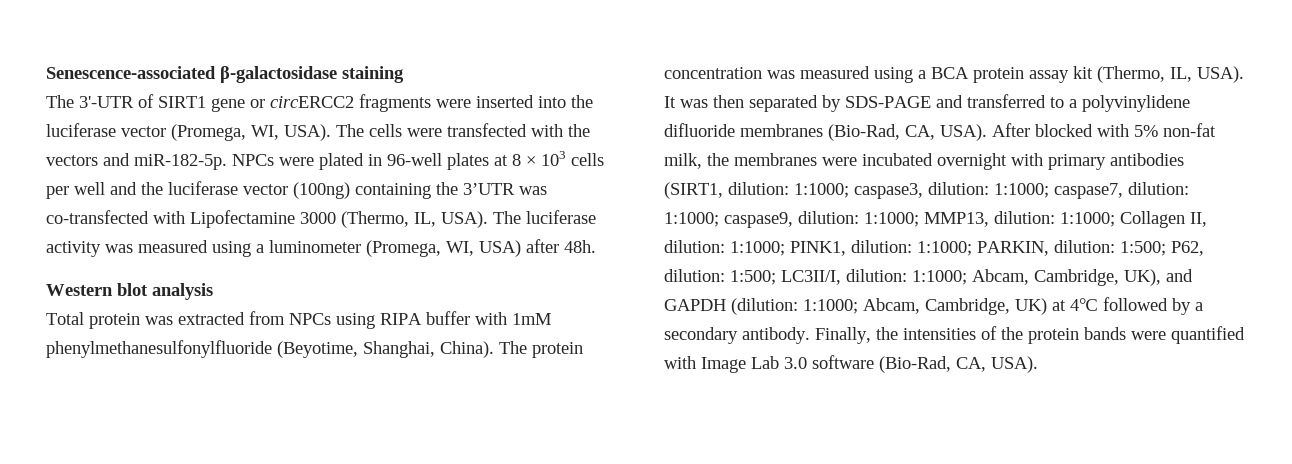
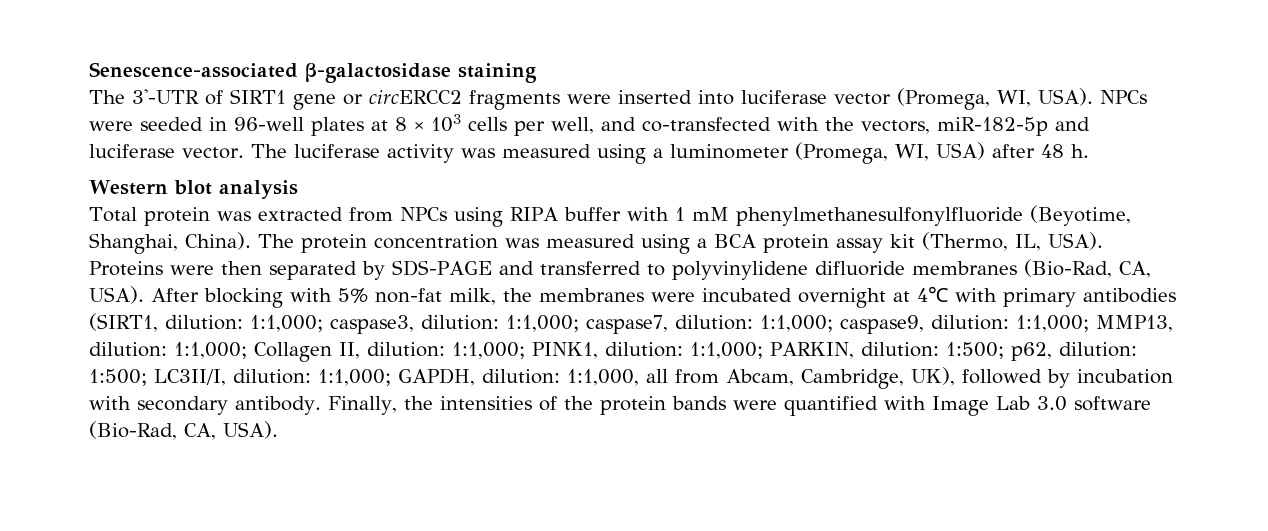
- The 3'-UTR of SIRT1 gene or circERCC2 fragments were inserted into the luciferase vector (Promega, WI, USA).
+ The 3'-UTR of SIRT1 gene or circERCC2 fragments were inserted into luciferase vector (Promega, WI, USA).
- The cells were transfected with the vectors and miR-182-5p.
- NPCs were plated in 96-well plates at 8 × 103 cells per well and the luciferase vector (100ng) containing the 3’UTR was co-transfected with Lipofectamine 3000 (Thermo, IL, USA).
+ NPCs were seeded in 96-well plates at 8 × 103 cells per well, and co-transfected with the vectors, miR-182-5p and luciferase vector.
- The luciferase activity was measured using a luminometer (Promega, WI, USA) after 48h.
+ The luciferase activity was measured using a luminometer (Promega, WI, USA) after 48 h.
- Total protein was extracted from NPCs using RIPA buffer with 1mM phenylmethanesulfonylfluoride (Beyotime, Shanghai, China).
+ Total protein was extracted from NPCs using RIPA buffer with 1 mM phenylmethanesulfonylfluoride (Beyotime, Shanghai, China).
- It was then separated by SDS-PAGE and transferred to a polyvinylidene difluoride membranes (Bio-Rad, CA, USA).
+ Proteins were then separated by SDS-PAGE and transferred to polyvinylidene difluoride membranes (Bio-Rad, CA, USA).
- After blocked with 5% non-fat milk, the membranes were incubated overnight with primary antibodies (SIRT1, dilution: 1:1000; caspase3, dilution: 1:1000; caspase7, dilution: 1:1000; caspase9, dilution: 1:1000; MMP13, dilution: 1:1000; Collagen II, dilution: 1:1000; PINK1, dilution: 1:1000; PARKIN, dilution: 1:500; P62, dilution: 1:500; LC3II/I, dilution: 1:1000; Abcam, Cambridge, UK), and GAPDH (dilution: 1:1000; Abcam, Cambridge, UK) at 4℃ followed by a secondary antibody.
+ After blocking with 5% non-fat milk, the membranes were incubated overnight at 4℃ with primary antibodies (SIRT1, dilution: 1:1,000; caspase3, dilution: 1:1,000; caspase7, dilution: 1:1,000; caspase9, dilution: 1:1,000; MMP13, dilution: 1:1,000; Collagen II, dilution: 1:1,000; PINK1, dilution: 1:1,000; PARKIN, dilution: 1:500; p62, dilution: 1:500; LC3II/I, dilution: 1:1,000; GAPDH, dilution: 1:1,000, all from Abcam, Cambridge, UK), followed by incubation with secondary antibody.

